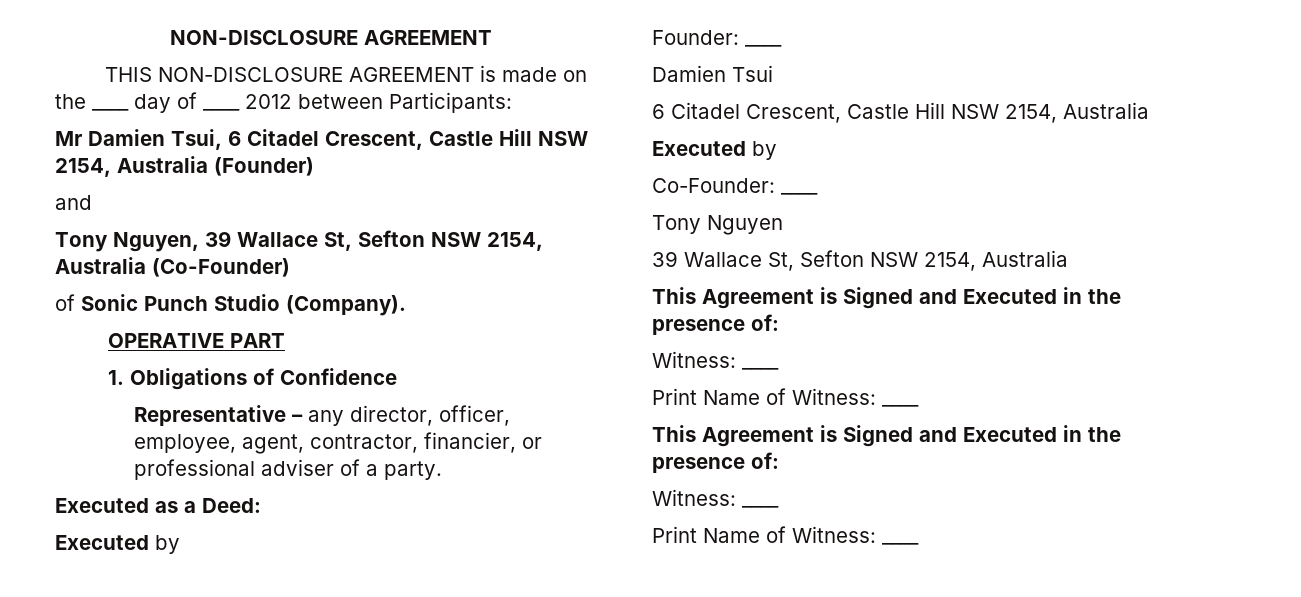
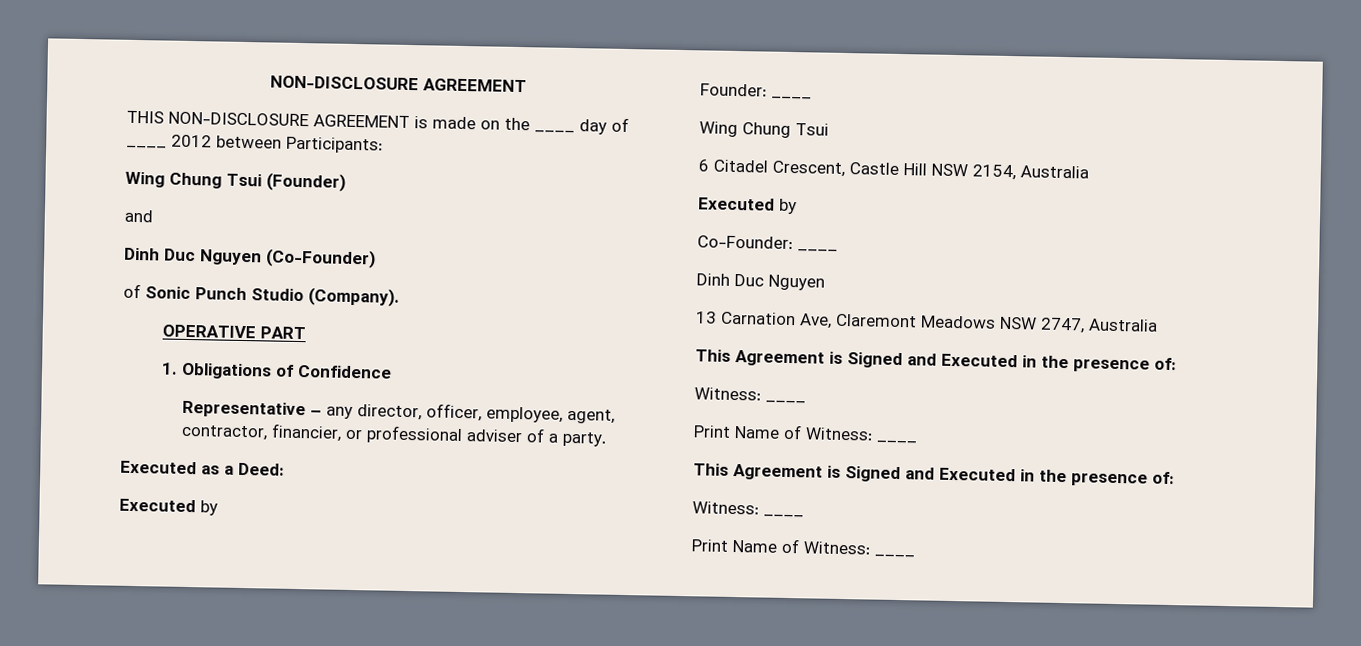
- Mr Damien Tsui, 6 Citadel Crescent, Castle Hill NSW 2154, Australia (Founder)
+ Wing Chung Tsui (Founder)
  and
- Tony Nguyen, 39 Wallace St, Sefton NSW 2154, Australia (Co-Founder)
+ Dinh Duc Nguyen (Co-Founder)
  Founder: ____
- Damien Tsui
+ Wing Chung Tsui
  Co-Founder: ____
- Tony Nguyen
- 39 Wallace St, Sefton NSW 2154, Australia
+ Dinh Duc Nguyen
+ 13 Carnation Ave, Claremont Meadows NSW 2747, Australia

